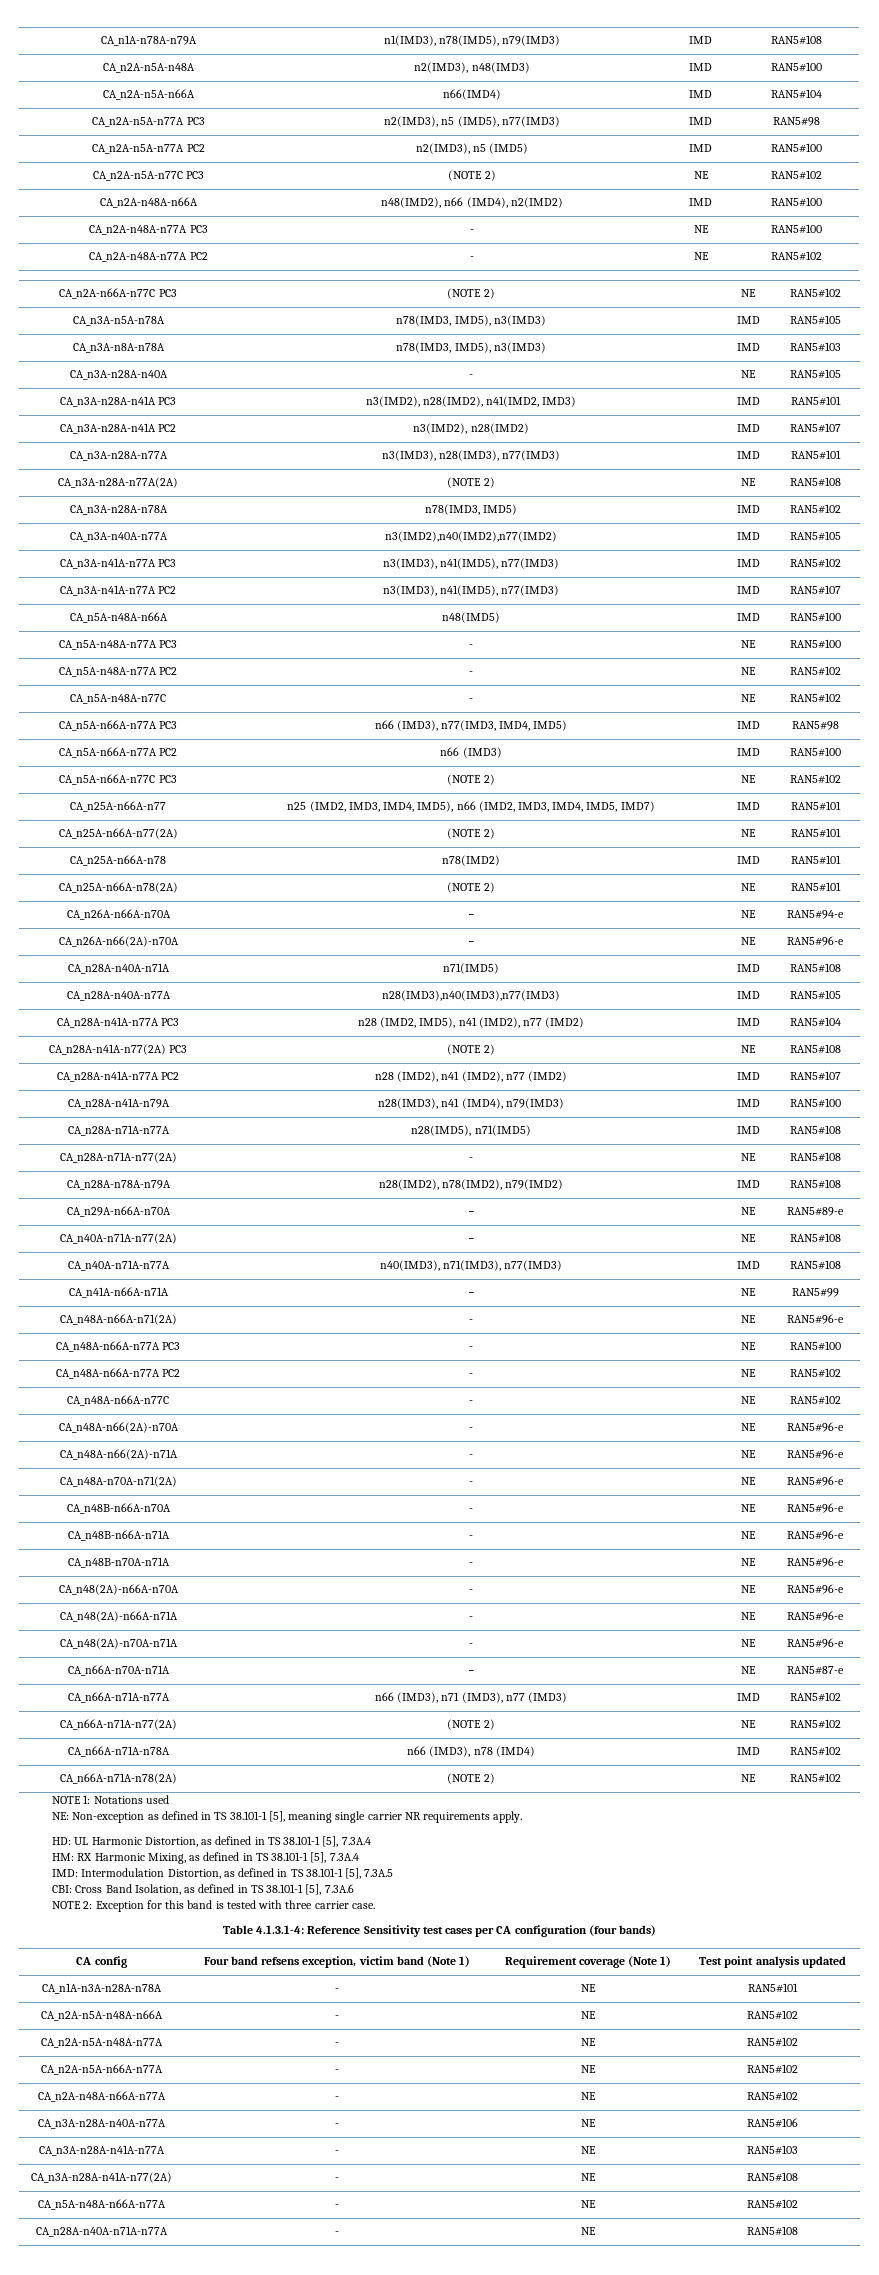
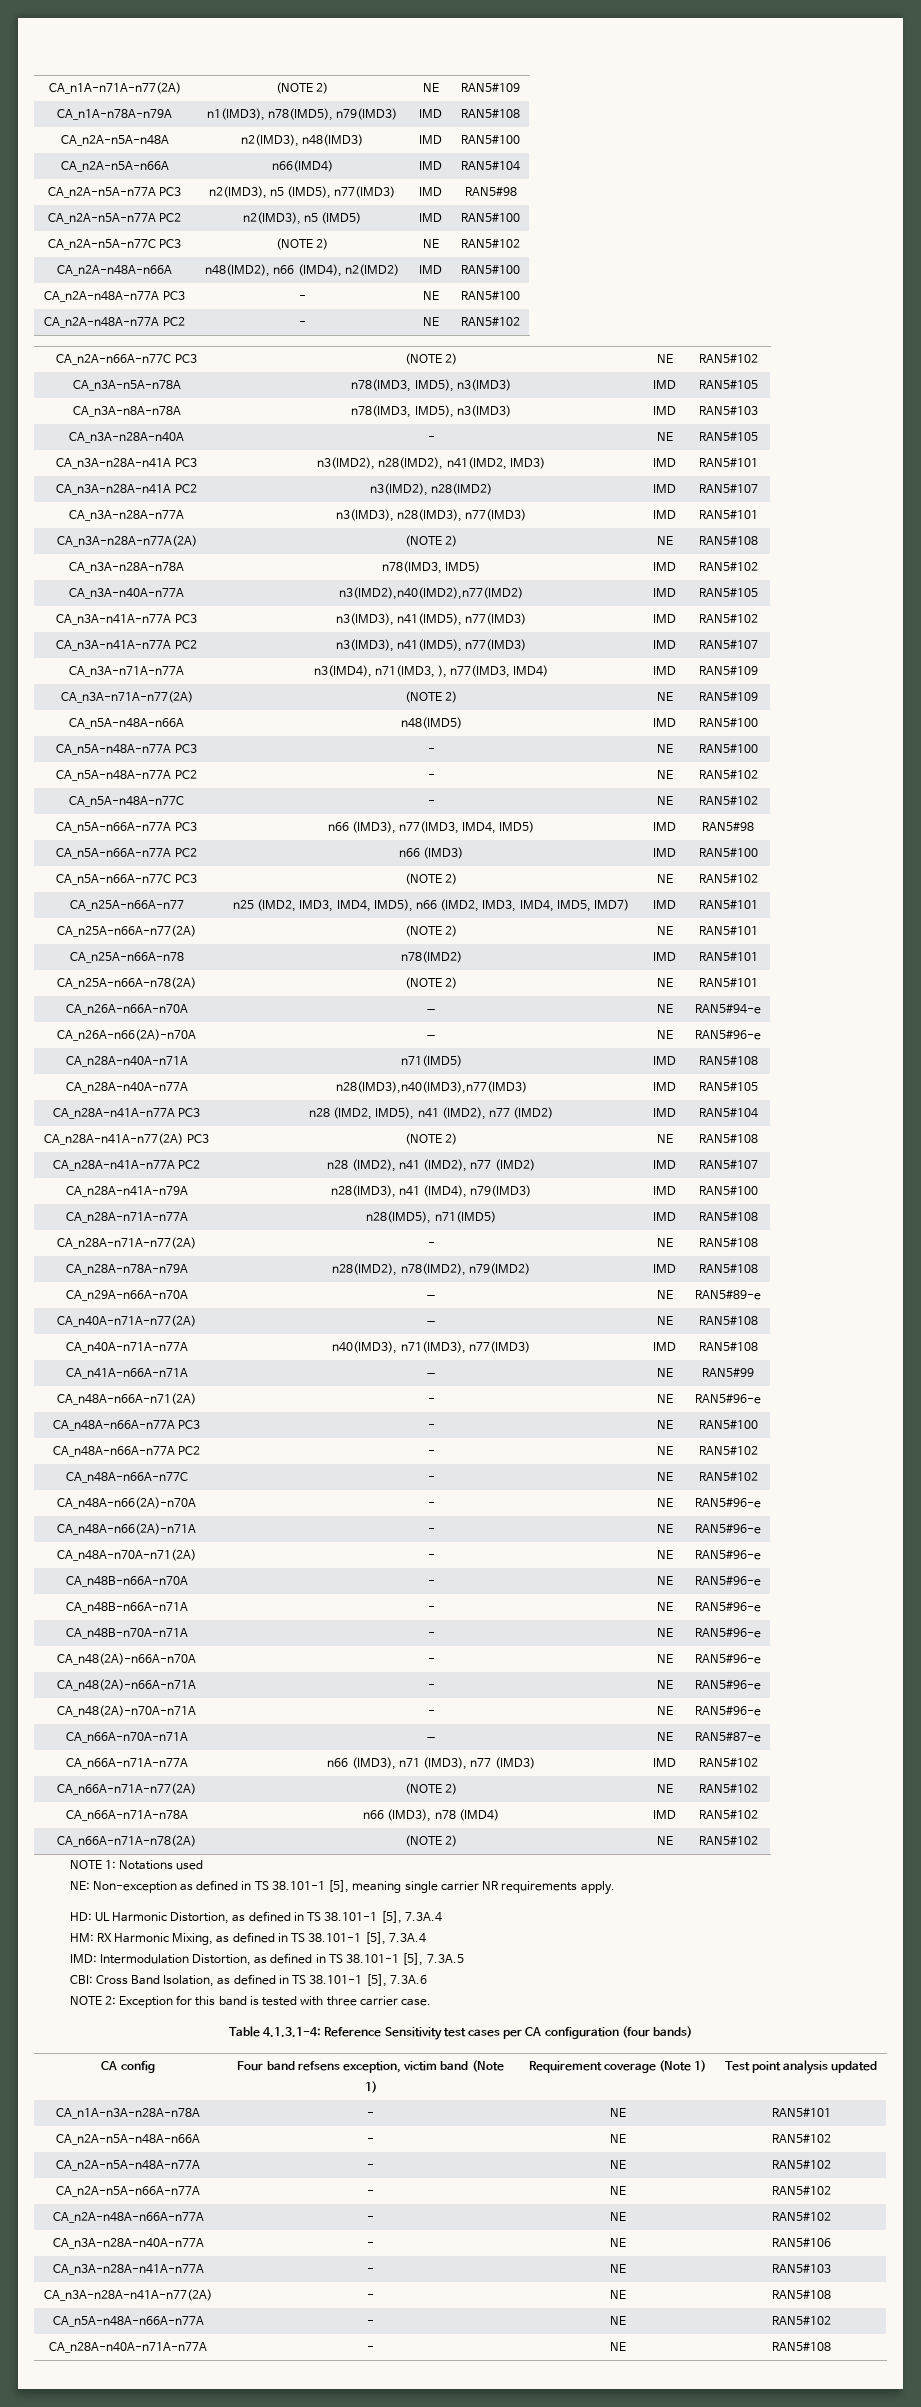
+ CA_n1A-n71A-n77(2A) | (NOTE 2) | NE | RAN5#109
+ CA_n3A-n71A-n77A | n3(IMD4), n71(IMD3, ), n77(IMD3, IMD4) | IMD | RAN5#109
+ CA_n3A-n71A-n77(2A) | (NOTE 2) | NE | RAN5#109

